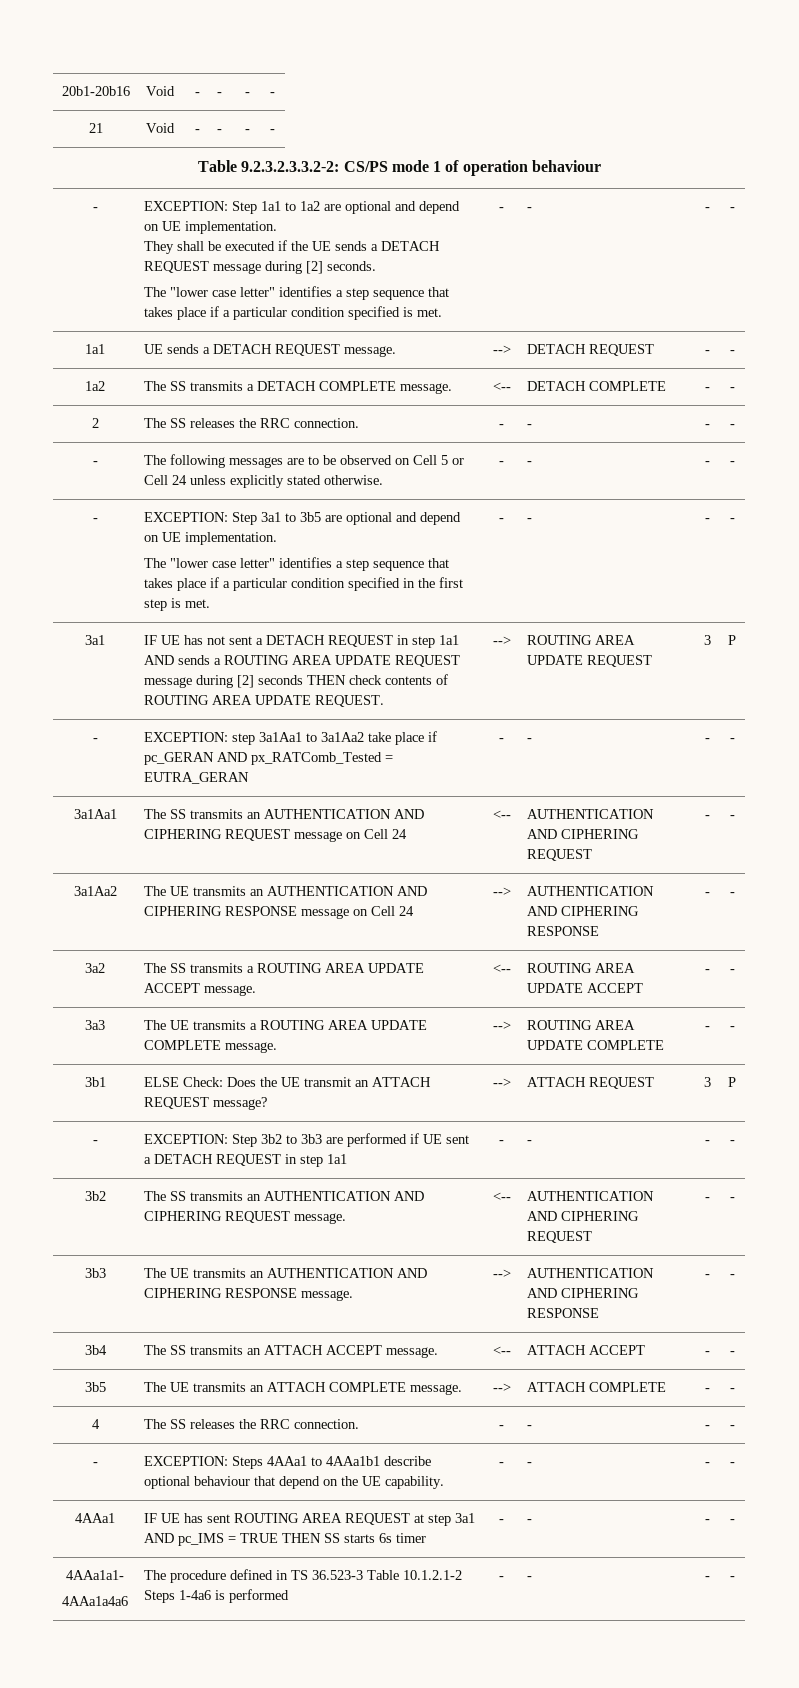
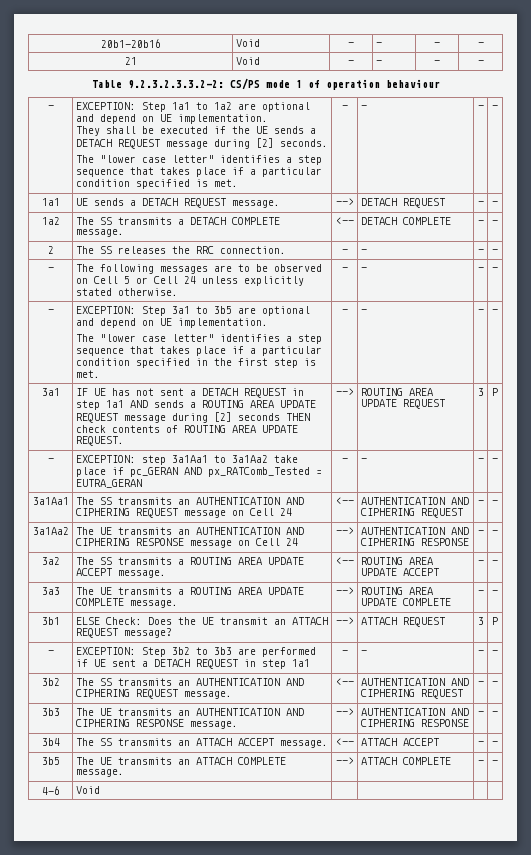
- 4 | The SS releases the RRC connection. | - | - | - | -
- - | EXCEPTION: Steps 4AAa1 to 4AAa1b1 describe optional behaviour that depend on the UE capability. | - | - | - | -
- 4AAa1 | IF UE has sent ROUTING AREA REQUEST at step 3a1 AND pc_IMS = TRUE THEN SS starts 6s timer | - | - | - | -
- 4AAa1a1-
- 4AAa1a4a6 | The procedure defined in TS 36.523-3 Table 10.1.2.1-2 Steps 1-4a6 is performed | - | - | - | -
+ 4-6 | Void | | | |

